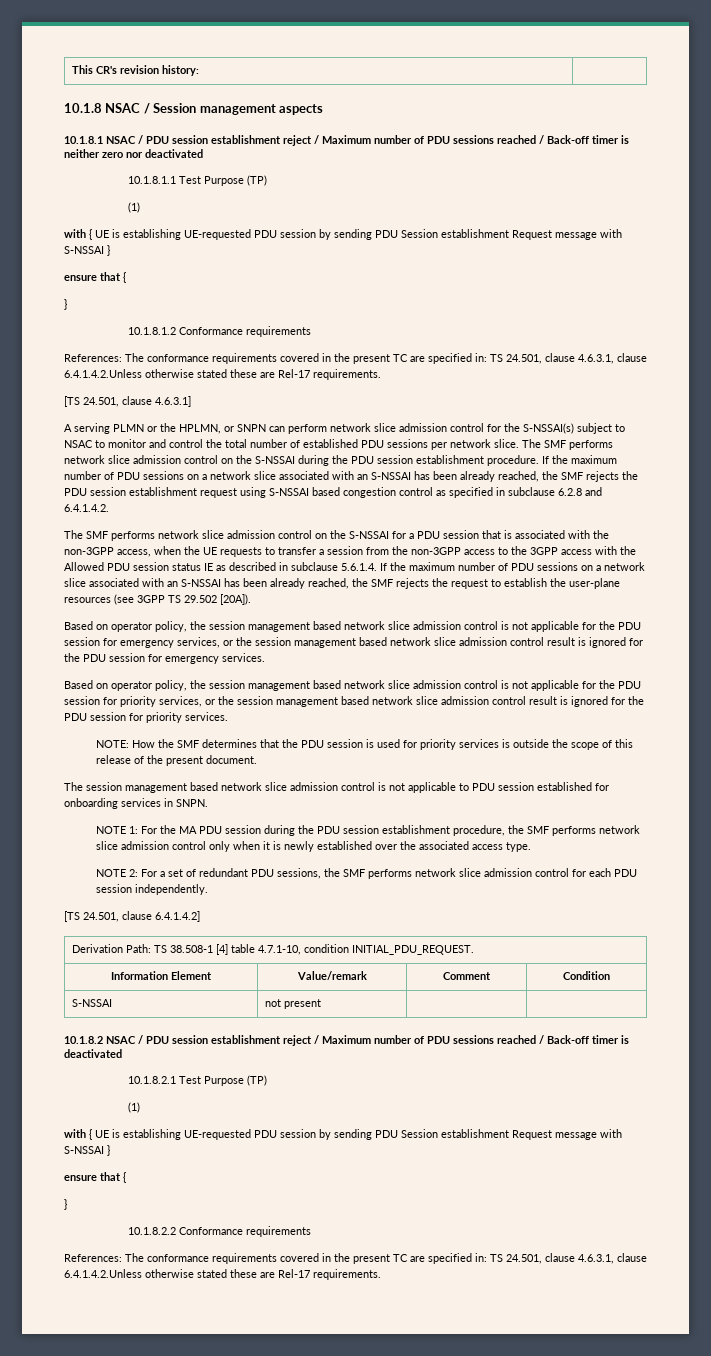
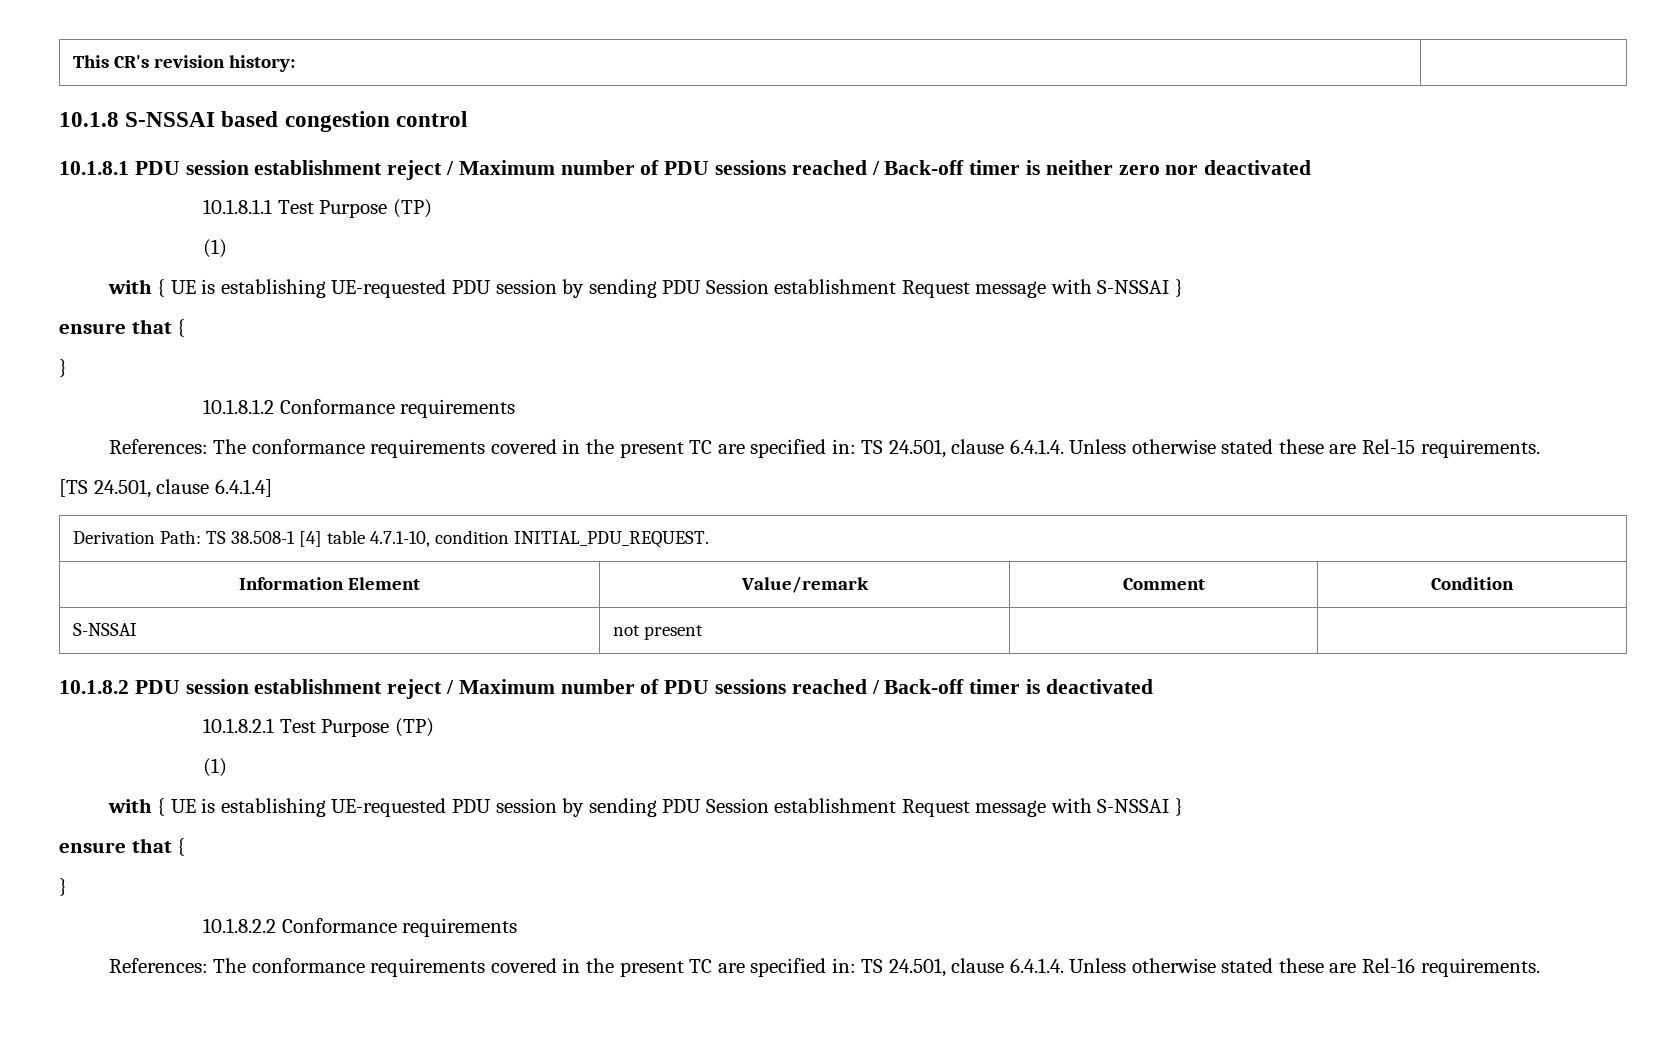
- 10.1.8 NSAC / Session management aspects
+ 10.1.8 S-NSSAI based congestion control
- 10.1.8.1 NSAC / PDU session establishment reject / Maximum number of PDU sessions reached / Back-off timer is neither zero nor deactivated
+ 10.1.8.1 PDU session establishment reject / Maximum number of PDU sessions reached / Back-off timer is neither zero nor deactivated
  10.1.8.1.2 Conformance requirements
- References: The conformance requirements covered in the present TC are specified in: TS 24.501, clause 4.6.3.1, clause 6.4.1.4.2.Unless otherwise stated these are Rel-17 requirements.
+ References: The conformance requirements covered in the present TC are specified in: TS 24.501, clause 6.4.1.4. Unless otherwise stated these are Rel-15 requirements.
- [TS 24.501, clause 4.6.3.1]
- A serving PLMN or the HPLMN, or SNPN can perform network slice admission control for the S-NSSAI(s) subject to NSAC to monitor and control the total number of established PDU sessions per network slice. The SMF performs network slice admission control on the S-NSSAI during the PDU session establishment procedure. If the maximum number of PDU sessions on a network slice associated with an S-NSSAI has been already reached, the SMF rejects the PDU session establishment request using S-NSSAI based congestion control as specified in subclause 6.2.8 and 6.4.1.4.2.
- The SMF performs network slice admission control on the S-NSSAI for a PDU session that is associated with the non-3GPP access, when the UE requests to transfer a session from the non-3GPP access to the 3GPP access with the Allowed PDU session status IE as described in subclause 5.6.1.4. If the maximum number of PDU sessions on a network slice associated with an S-NSSAI has been already reached, the SMF rejects the request to establish the user-plane resources (see 3GPP TS 29.502 [20A]).
- Based on operator policy, the session management based network slice admission control is not applicable for the PDU session for emergency services, or the session management based network slice admission control result is ignored for the PDU session for emergency services.
- Based on operator policy, the session management based network slice admission control is not applicable for the PDU session for priority services, or the session management based network slice admission control result is ignored for the PDU session for priority services.
- NOTE: How the SMF determines that the PDU session is used for priority services is outside the scope of this release of the present document.
- The session management based network slice admission control is not applicable to PDU session established for onboarding services in SNPN.
- NOTE 1: For the MA PDU session during the PDU session establishment procedure, the SMF performs network slice admission control only when it is newly established over the associated access type.
- NOTE 2: For a set of redundant PDU sessions, the SMF performs network slice admission control for each PDU session independently.
- [TS 24.501, clause 6.4.1.4.2]
+ [TS 24.501, clause 6.4.1.4]
- 10.1.8.2 NSAC / PDU session establishment reject / Maximum number of PDU sessions reached / Back-off timer is deactivated
+ 10.1.8.2 PDU session establishment reject / Maximum number of PDU sessions reached / Back-off timer is deactivated
  10.1.8.2.2 Conformance requirements
- References: The conformance requirements covered in the present TC are specified in: TS 24.501, clause 4.6.3.1, clause 6.4.1.4.2.Unless otherwise stated these are Rel-17 requirements.
+ References: The conformance requirements covered in the present TC are specified in: TS 24.501, clause 6.4.1.4. Unless otherwise stated these are Rel-16 requirements.

